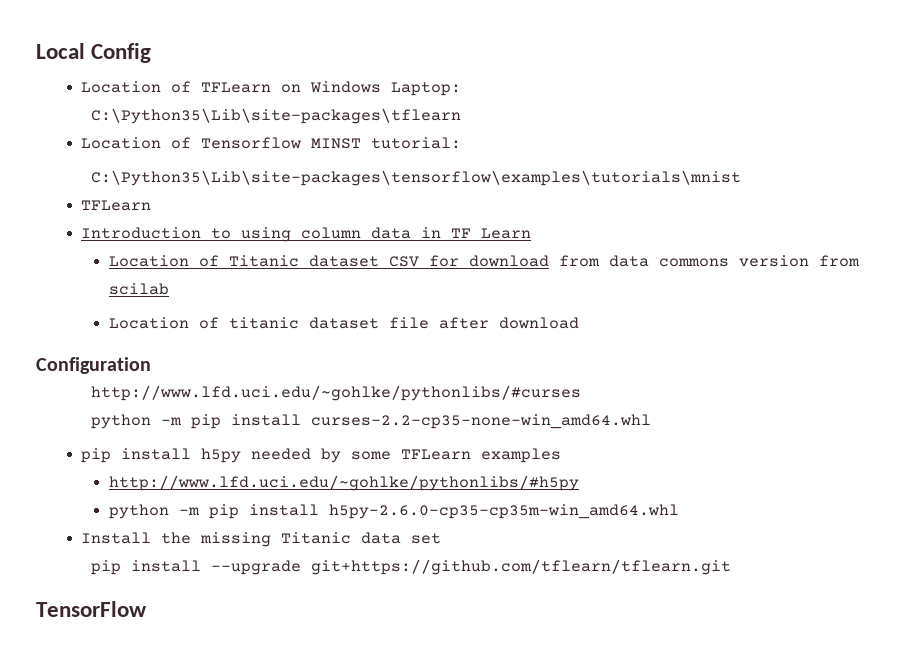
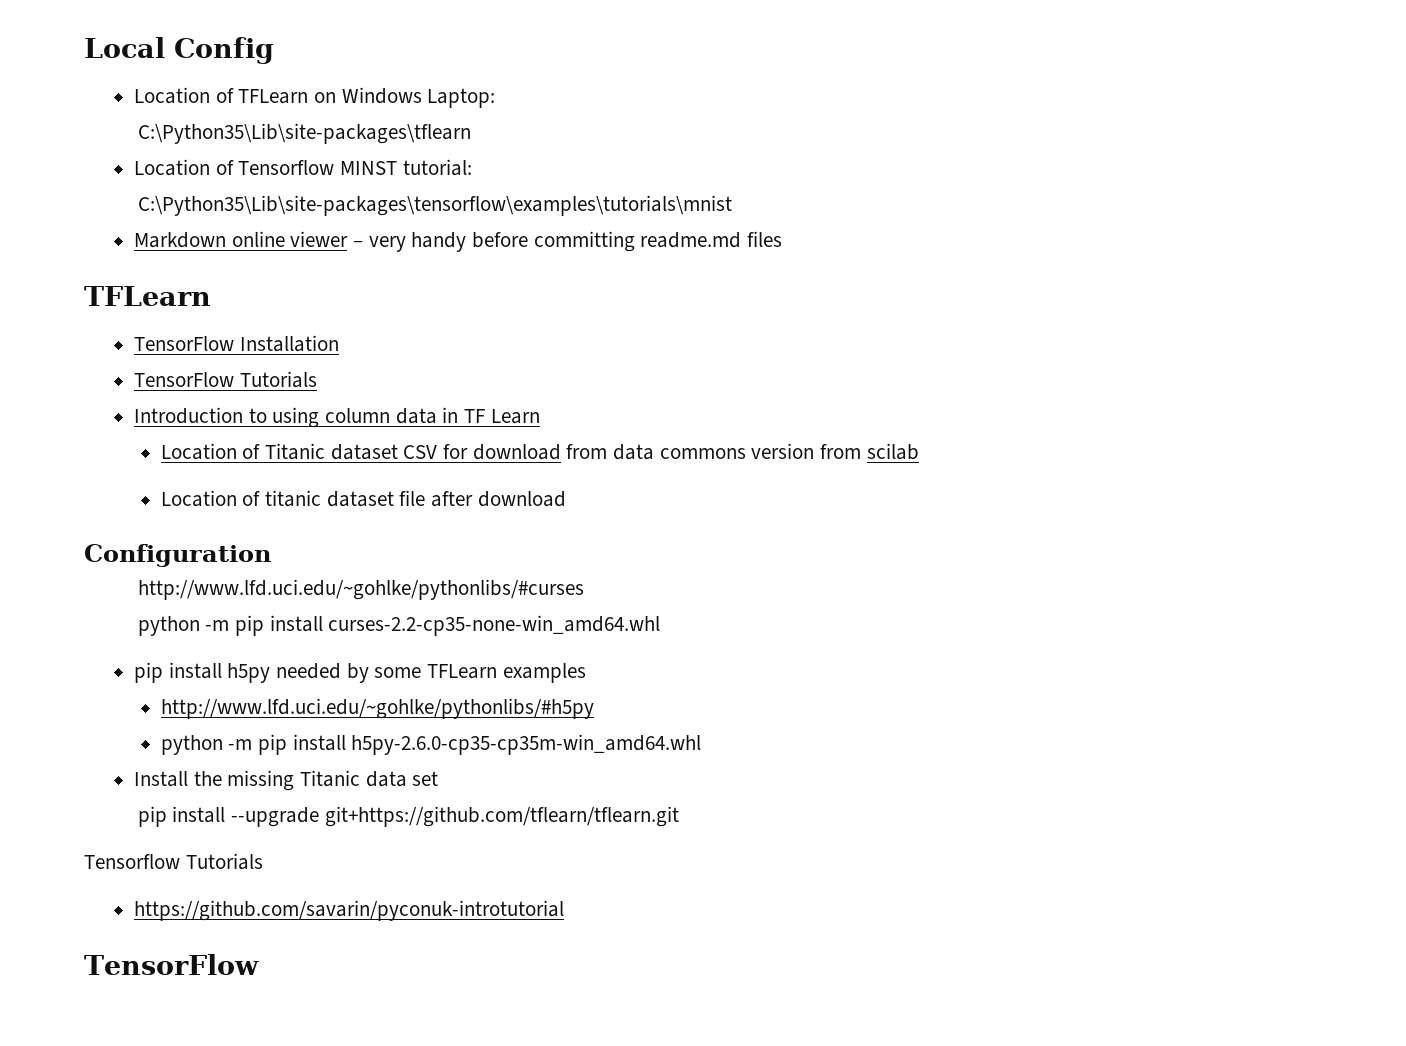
  C:\Python35\Lib\site-packages\tensorflow\examples\tutorials\mnist
+ Markdown online viewer – very handy before committing readme.md files
  TFLearn
+ TensorFlow Installation
+ TensorFlow Tutorials
+ Tensorflow Tutorials
+ https://github.com/savarin/pyconuk-introtutorial

